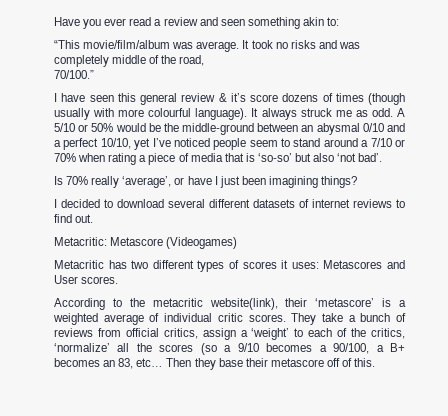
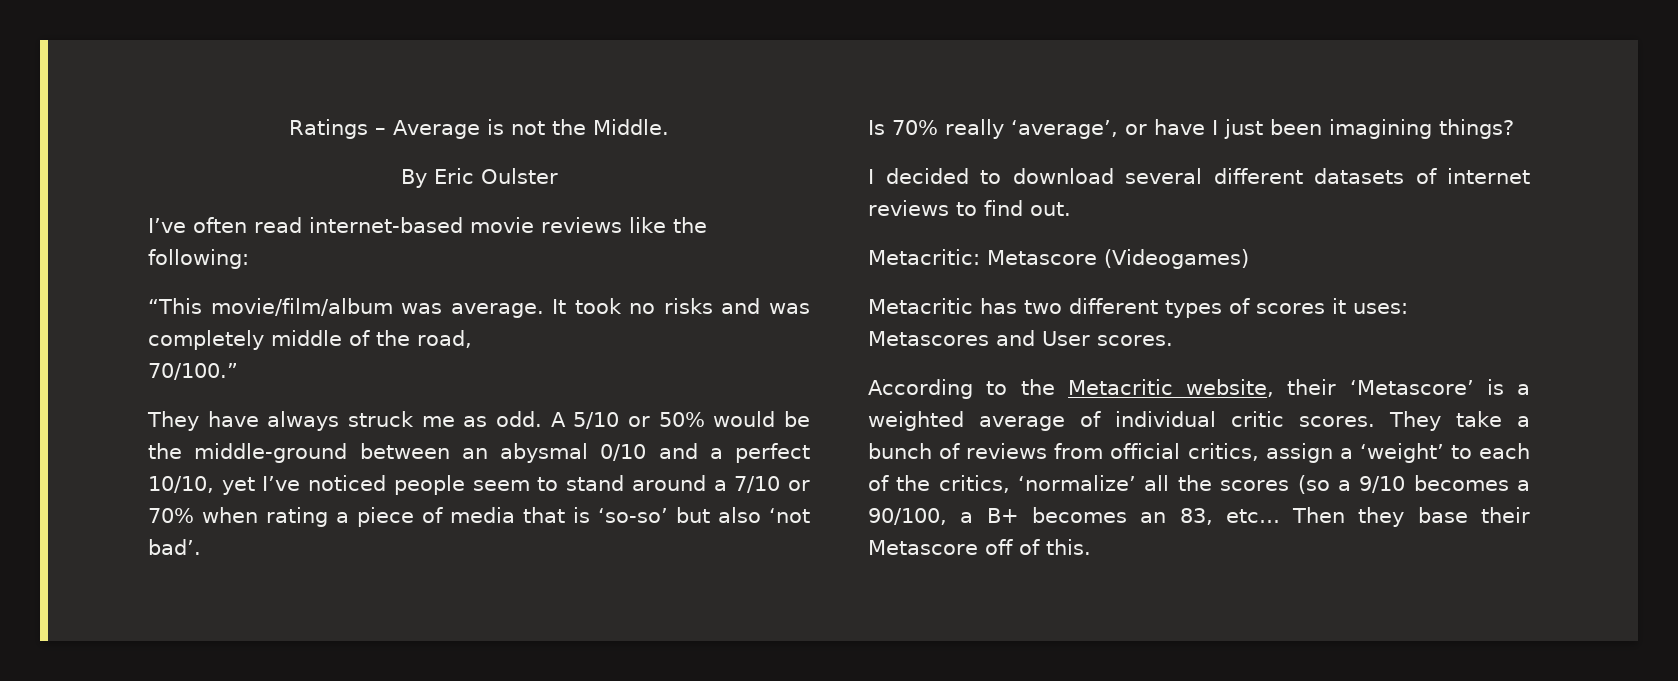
- Have you ever read a review and seen something akin to:
+ Ratings – Average is not the Middle.
+ By Eric Oulster
+ I’ve often read internet-based movie reviews like the following:
- I have seen this general review & it’s score dozens of times (though usually with more colourful language). It always struck me as odd.
+ They have always struck me as odd.
- According to the metacritic website(link), their ‘metascore’ is a weighted average of individual critic scores.
+ According to the Metacritic website, their ‘Metascore’ is a weighted average of individual critic scores.
- Then they base their metascore off of this.
+ Then they base their Metascore off of this.

